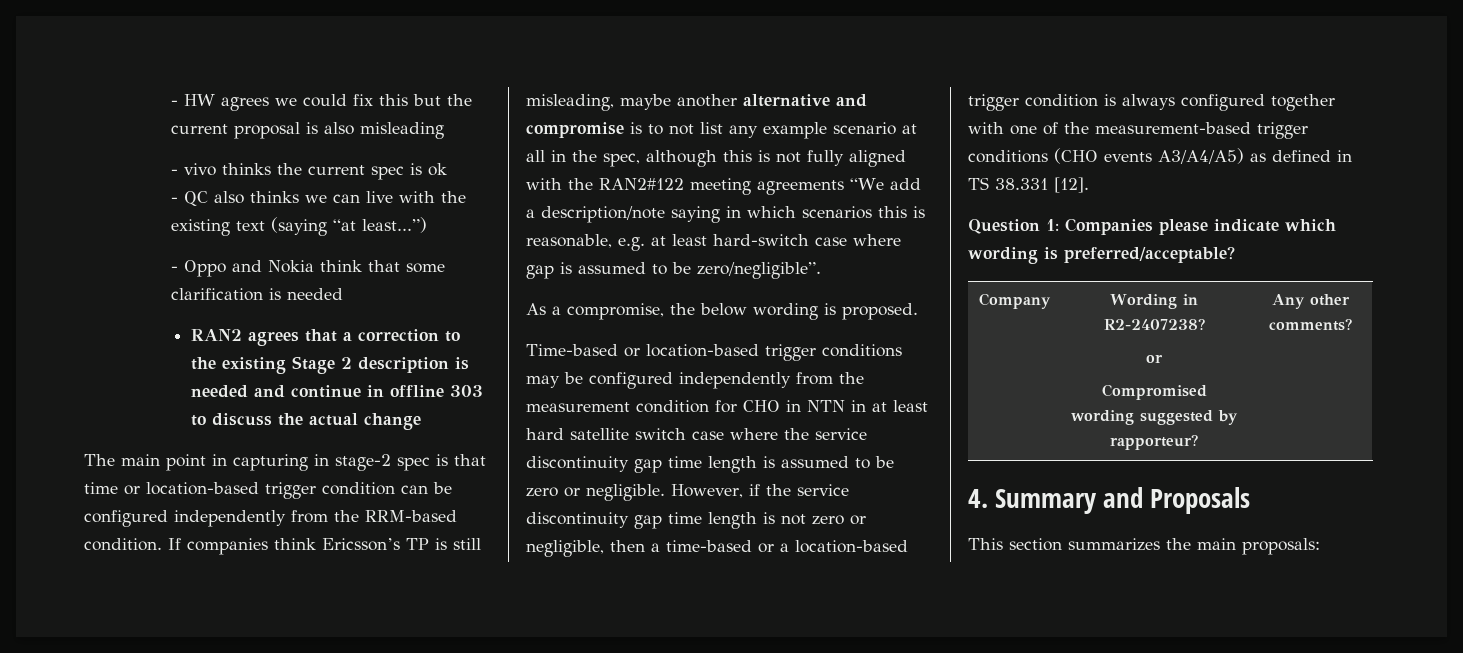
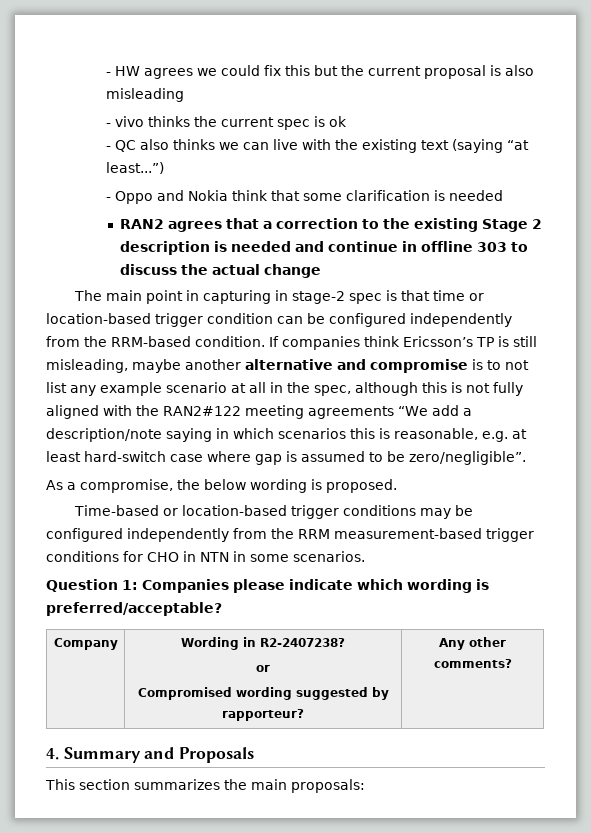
- Time-based or location-based trigger conditions may be configured independently from the measurement condition for CHO in NTN in at least hard satellite switch case where the service discontinuity gap time length is assumed to be zero or negligible. However, if the service discontinuity gap time length is not zero or negligible, then a time-based or a location-based trigger condition is always configured together with one of the measurement-based trigger conditions (CHO events A3/A4/A5) as defined in TS 38.331 [12].
+ Time-based or location-based trigger conditions may be configured independently from the RRM measurement-based trigger conditions for CHO in NTN in some scenarios.

